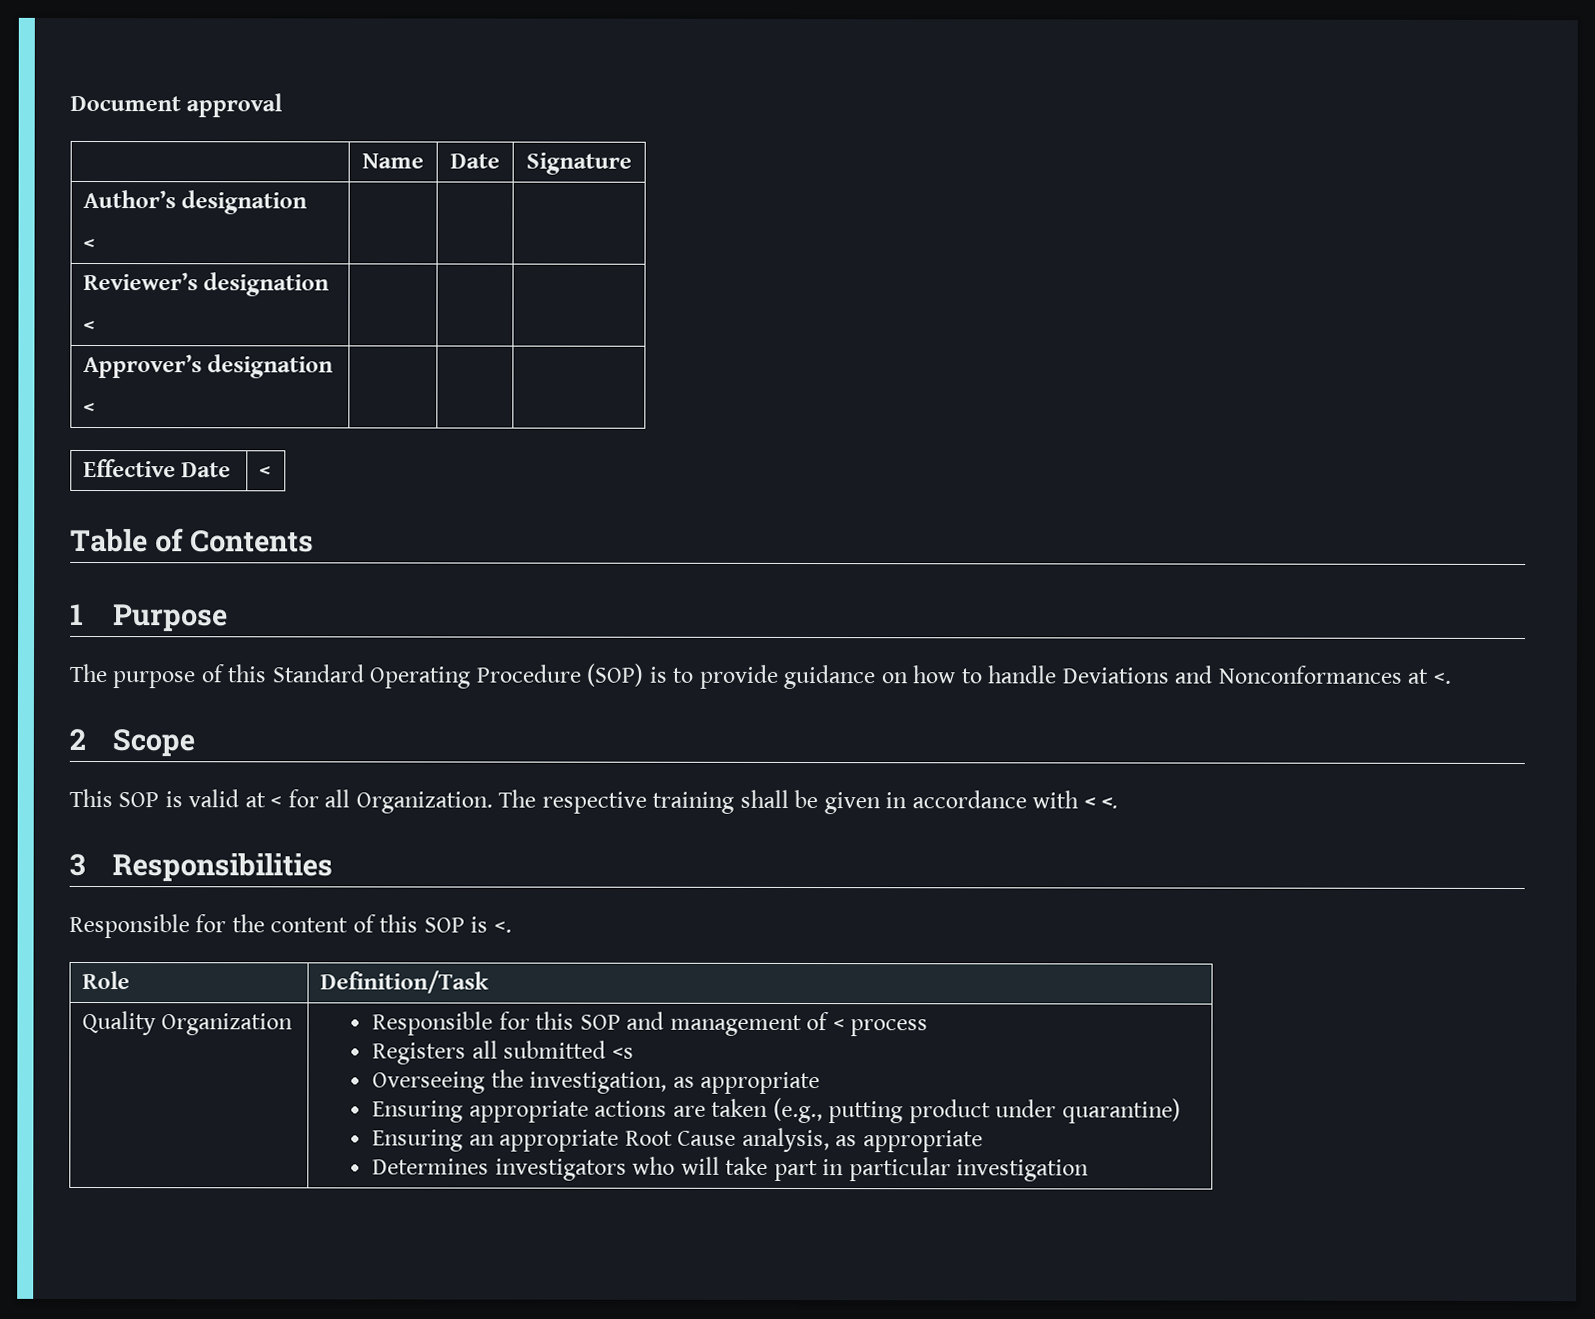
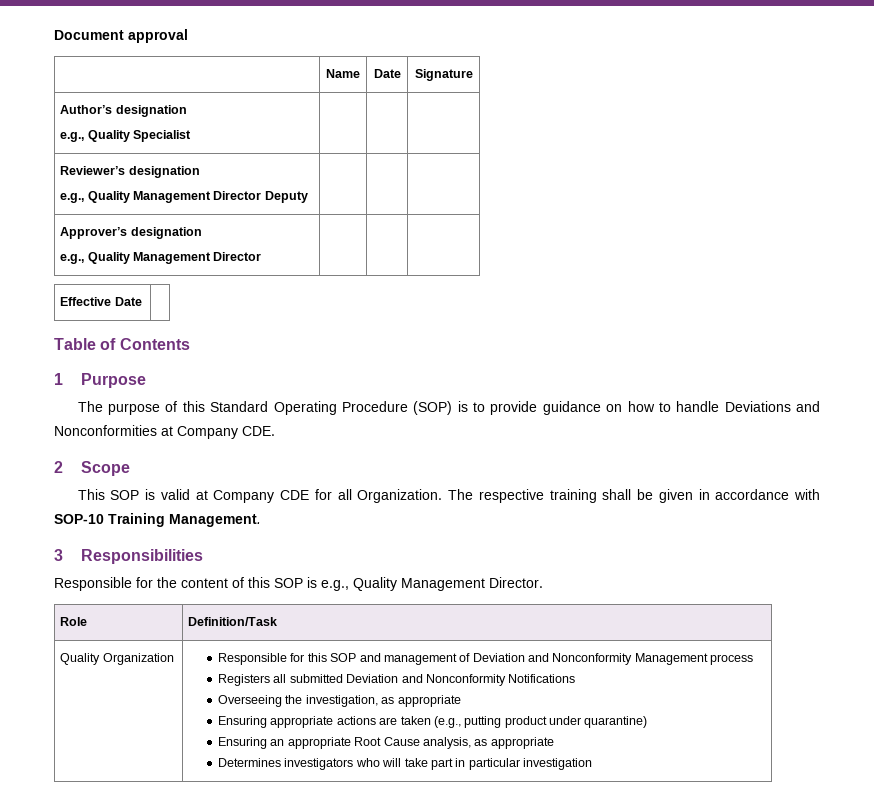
  Author’s designation
- < | | |
+ e.g., Quality Specialist | | |
  Reviewer’s designation
- < | | |
+ e.g., Quality Management Director Deputy | | |
  Approver’s designation
- < | | |
+ e.g., Quality Management Director | | |
- Effective Date | <
+ Effective Date |
- The purpose of this Standard Operating Procedure (SOP) is to provide guidance on how to handle Deviations and Nonconformances at <.
+ The purpose of this Standard Operating Procedure (SOP) is to provide guidance on how to handle Deviations and Nonconformities at Company CDE.
- This SOP is valid at < for all Organization.
+ This SOP is valid at Company CDE for all Organization.
- The respective training shall be given in accordance with < <.
+ The respective training shall be given in accordance with SOP-10 Training Management.
- Responsible for the content of this SOP is <.
+ Responsible for the content of this SOP is e.g., Quality Management Director.
- Responsible for this SOP and management of < process
+ Responsible for this SOP and management of Deviation and Nonconformity Management process
- Registers all submitted <s
+ Registers all submitted Deviation and Nonconformity Notifications

